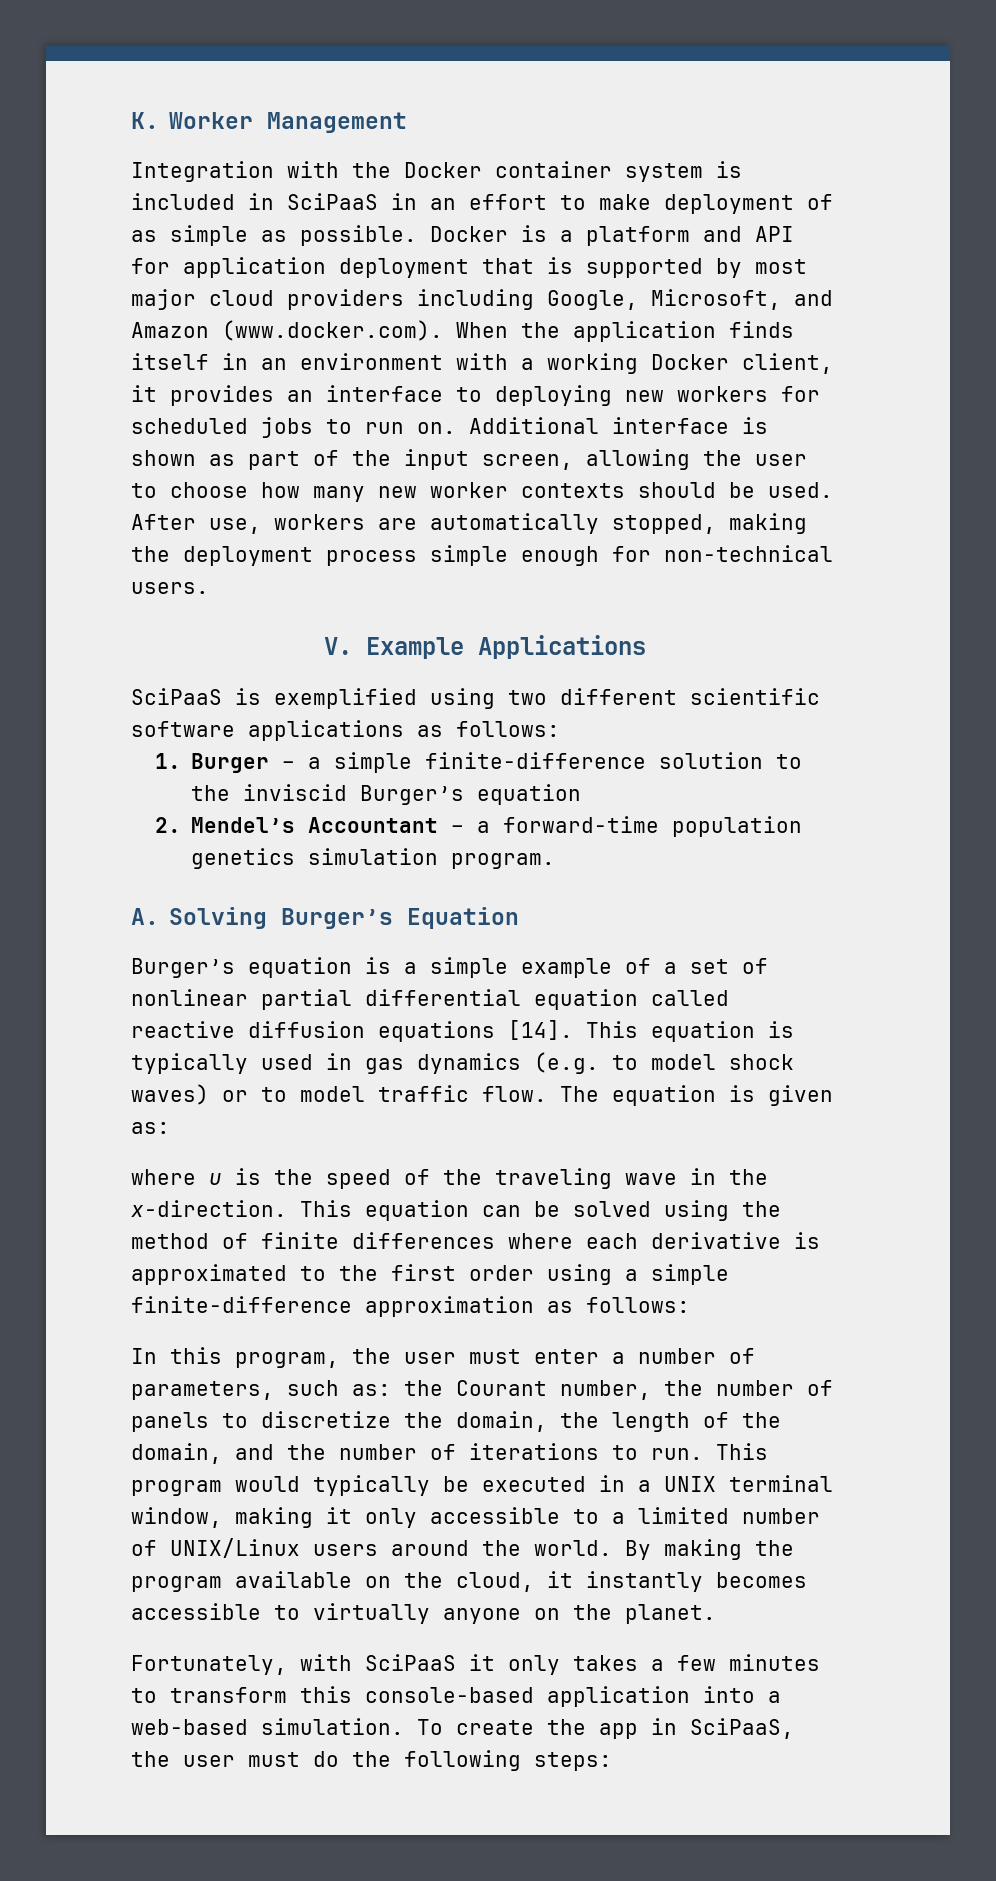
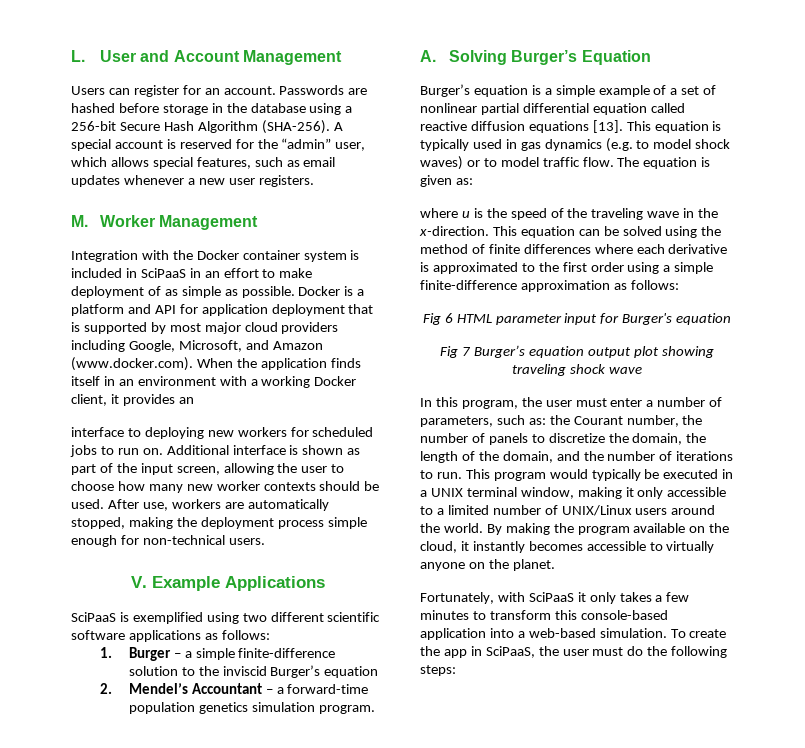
- K. Worker Management
+ L. User and Account Management
+ Users can register for an account. Passwords are hashed before storage in the database using a 256-bit Secure Hash Algorithm (SHA-256). A special account is reserved for the “admin” user, which allows special features, such as email updates whenever a new user registers.
+ M. Worker Management
- Docker is a platform and API for application deployment that is supported by most major cloud providers including Google, Microsoft, and Amazon (www.docker.com). When the application finds itself in an environment with a working Docker client, it provides an interface to deploying new workers for scheduled jobs to run on.
+ Docker is a platform and API for application deployment that is supported by most major cloud providers including Google, Microsoft, and Amazon (www.docker.com). When the application finds itself in an environment with a working Docker client, it provides an
+ interface to deploying new workers for scheduled jobs to run on.
- Burger’s equation is a simple example of a set of nonlinear partial differential equation called reactive diffusion equations [14].
+ Burger’s equation is a simple example of a set of nonlinear partial differential equation called reactive diffusion equations [13].
+ Fig 6 HTML parameter input for Burger's equation
+ Fig 7 Burger’s equation output plot showing traveling shock wave

